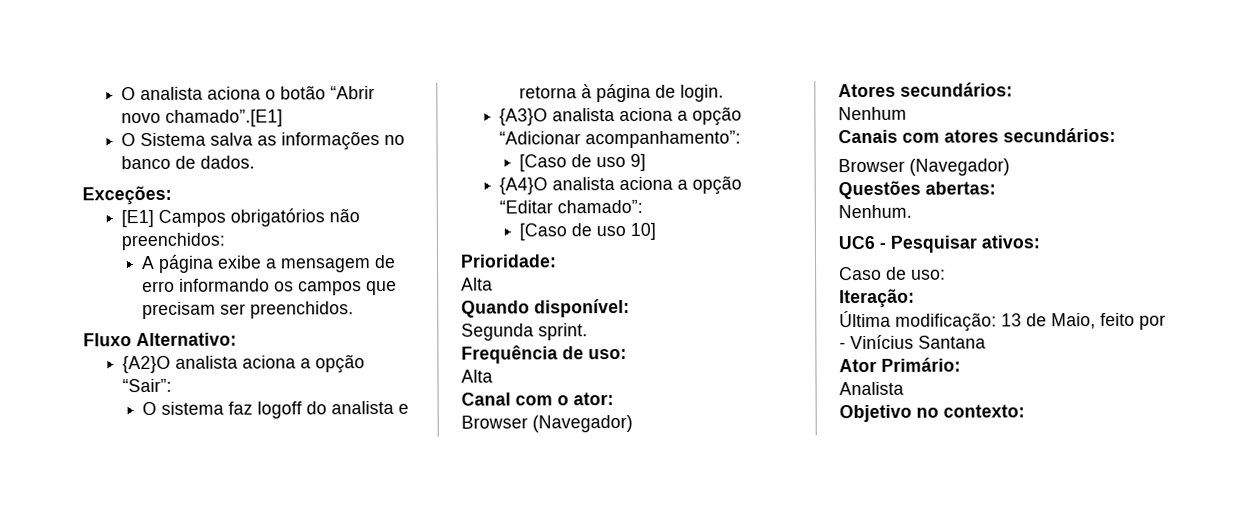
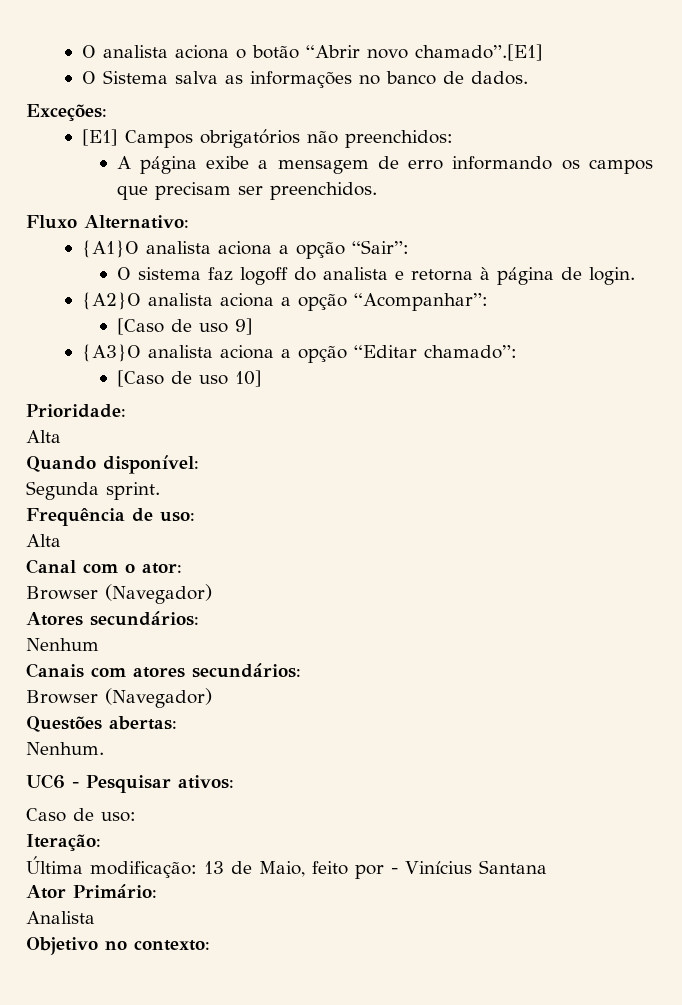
- {A2}O analista aciona a opção “Sair”:
+ {A1}O analista aciona a opção “Sair”:
- {A3}O analista aciona a opção “Adicionar acompanhamento”:
+ {A2}O analista aciona a opção “Acompanhar”:
- {A4}O analista aciona a opção “Editar chamado”:
+ {A3}O analista aciona a opção “Editar chamado”:

